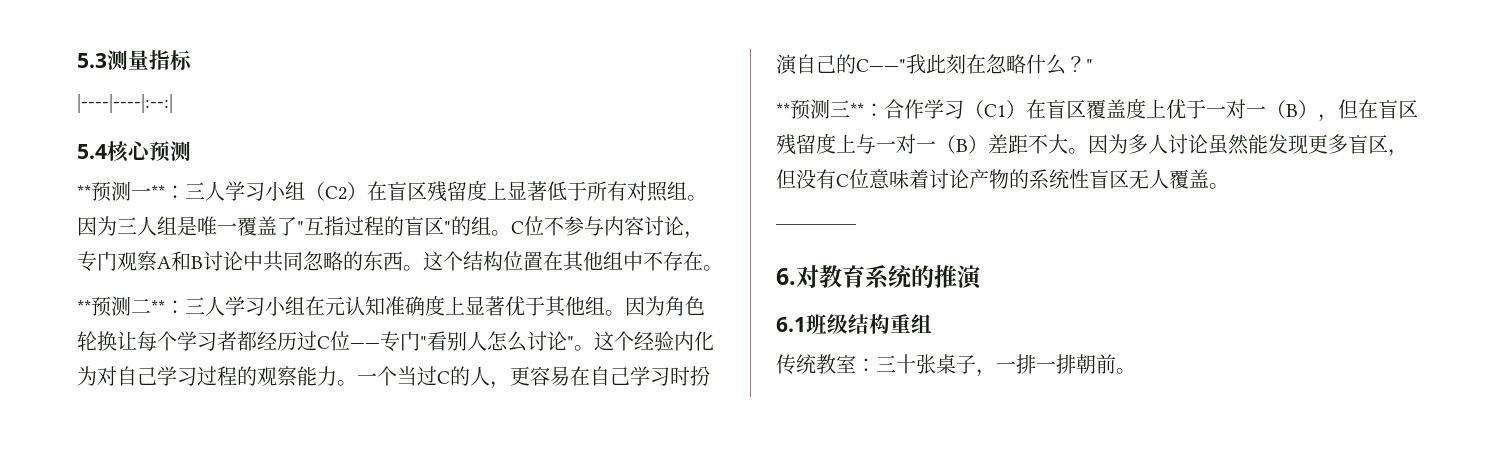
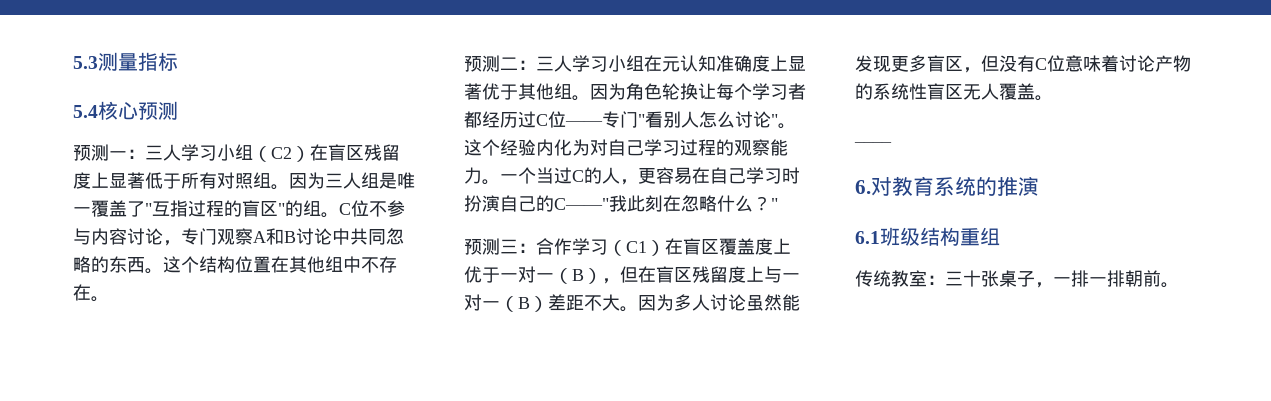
- |----|----|:--:|
- **预测一**：三人学习小组（C2）在盲区残留度上显著低于所有对照组。
+ 预测一：三人学习小组（C2）在盲区残留度上显著低于所有对照组。
- **预测二**：三人学习小组在元认知准确度上显著优于其他组。
+ 预测二：三人学习小组在元认知准确度上显著优于其他组。
- **预测三**：合作学习（C1）在盲区覆盖度上优于一对一（B），但在盲区残留度上与一对一（B）差距不大。
+ 预测三：合作学习（C1）在盲区覆盖度上优于一对一（B），但在盲区残留度上与一对一（B）差距不大。
- ────
+ ____

